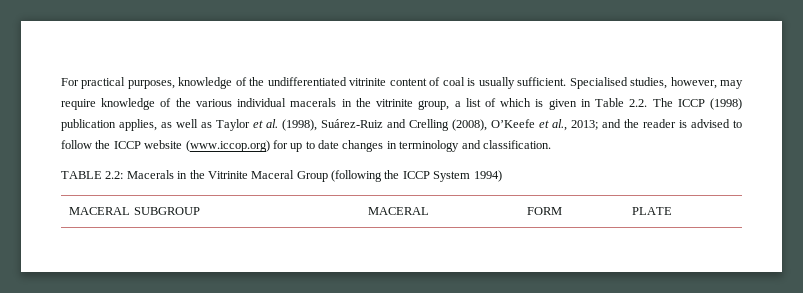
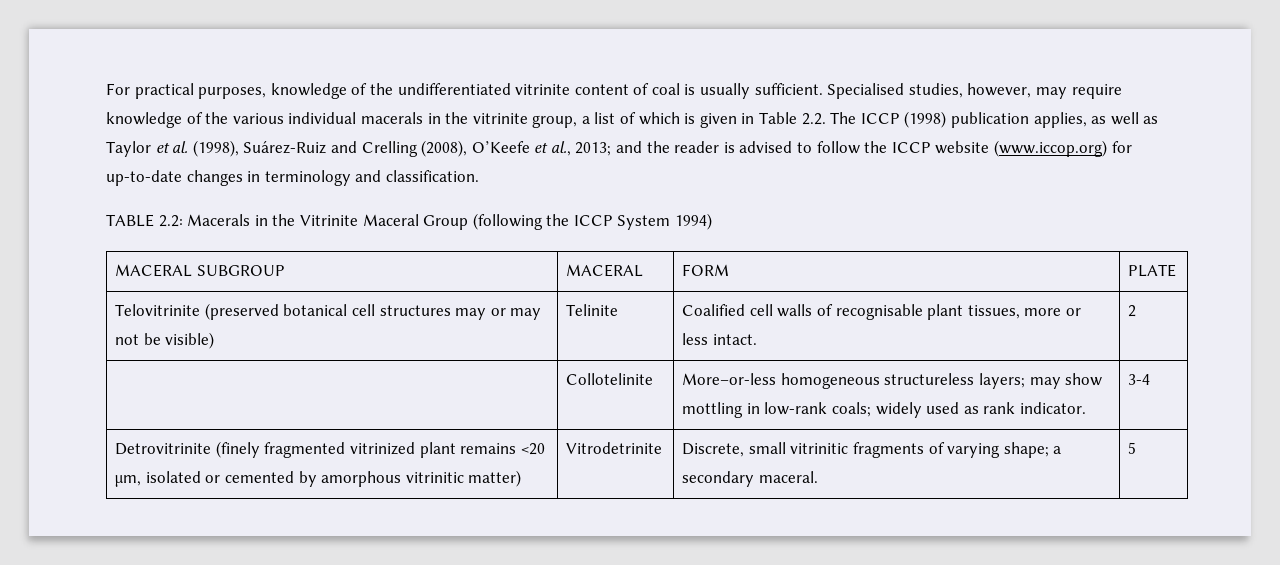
- and the reader is advised to follow the ICCP website (www.iccop.org) for up to date changes in terminology and classification.
+ and the reader is advised to follow the ICCP website (www.iccop.org) for up-to-date changes in terminology and classification.
+ Telovitrinite (preserved botanical cell structures may or may not be visible) | Telinite | Coalified cell walls of recognisable plant tissues, more or less intact. | 2
+ | Collotelinite | More–or-less homogeneous structureless layers; may show mottling in low-rank coals; widely used as rank indicator. | 3-4
+ Detrovitrinite (finely fragmented vitrinized plant remains <20 µm, isolated or cemented by amorphous vitrinitic matter) | Vitrodetrinite | Discrete, small vitrinitic fragments of varying shape; a secondary maceral. | 5

